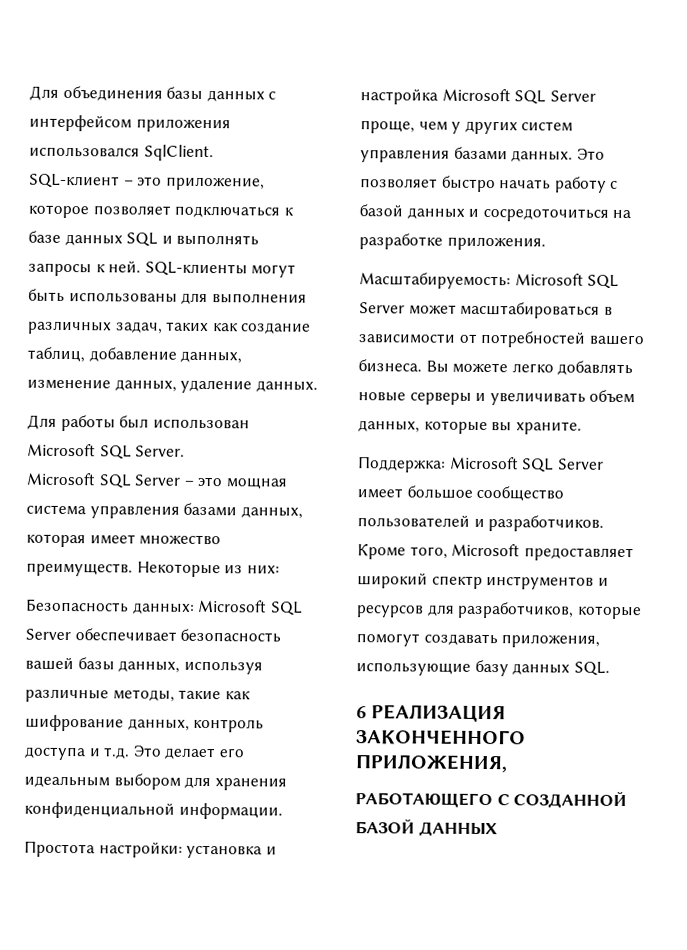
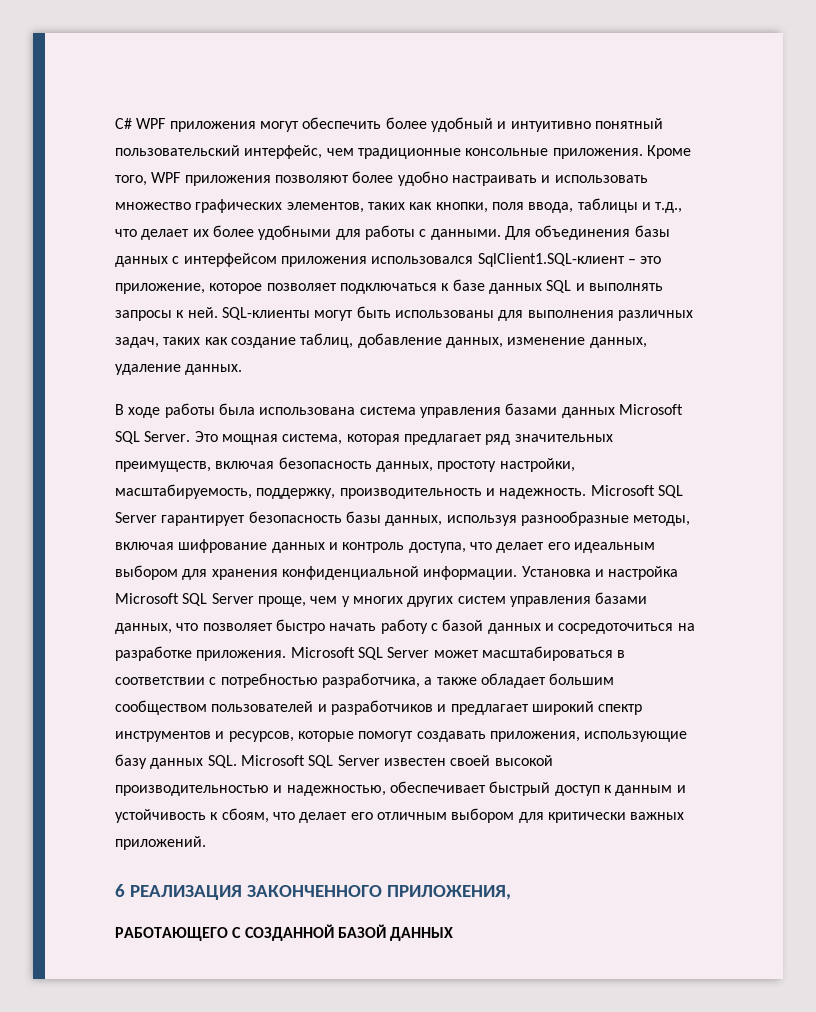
+ C# WPF приложения могут обеспечить более удобный и интуитивно понятный пользовательский интерфейс, чем традиционные консольные приложения. Кроме того, WPF приложения позволяют более удобно настраивать и использовать множество графических элементов, таких как кнопки, поля ввода, таблицы и т.д., что делает их более удобными для работы с данными.
- Для объединения базы данных с интерфейсом приложения использовался SqlClient.
- SQL-клиент – это приложение, которое позволяет подключаться к базе данных SQL и выполнять запросы к ней.
+ Для объединения базы данных с интерфейсом приложения использовался SqlClient1.SQL-клиент – это приложение, которое позволяет подключаться к базе данных SQL и выполнять запросы к ней.
- Для работы был использован Microsoft SQL Server.
- Microsoft SQL Server – это мощная система управления базами данных, которая имеет множество преимуществ. Некоторые из них:
- Безопасность данных: Microsoft SQL Server обеспечивает безопасность вашей базы данных, используя различные методы, такие как шифрование данных, контроль доступа и т.д. Это делает его идеальным выбором для хранения конфиденциальной информации.
- Простота настройки: установка и настройка Microsoft SQL Server проще, чем у других систем управления базами данных. Это позволяет быстро начать работу с базой данных и сосредоточиться на разработке приложения.
- Масштабируемость: Microsoft SQL Server может масштабироваться в зависимости от потребностей вашего бизнеса. Вы можете легко добавлять новые серверы и увеличивать объем данных, которые вы храните.
- Поддержка: Microsoft SQL Server имеет большое сообщество пользователей и разработчиков. Кроме того, Microsoft предоставляет широкий спектр инструментов и ресурсов для разработчиков, которые помогут создавать приложения, использующие базу данных SQL.
+ В ходе работы была использована система управления базами данных Microsoft SQL Server. Это мощная система, которая предлагает ряд значительных преимуществ, включая безопасность данных, простоту настройки, масштабируемость, поддержку, производительность и надежность. Microsoft SQL Server гарантирует безопасность базы данных, используя разнообразные методы, включая шифрование данных и контроль доступа, что делает его идеальным выбором для хранения конфиденциальной информации. Установка и настройка Microsoft SQL Server проще, чем у многих других систем управления базами данных, что позволяет быстро начать работу с базой данных и сосредоточиться на разработке приложения. Microsoft SQL Server может масштабироваться в соответствии с потребностью разработчика, а также обладает большим сообществом пользователей и разработчиков и предлагает широкий спектр инструментов и ресурсов, которые помогут создавать приложения, использующие базу данных SQL. Microsoft SQL Server известен своей высокой производительностью и надежностью, обеспечивает быстрый доступ к данным и устойчивость к сбоям, что делает его отличным выбором для критически важных приложений.

